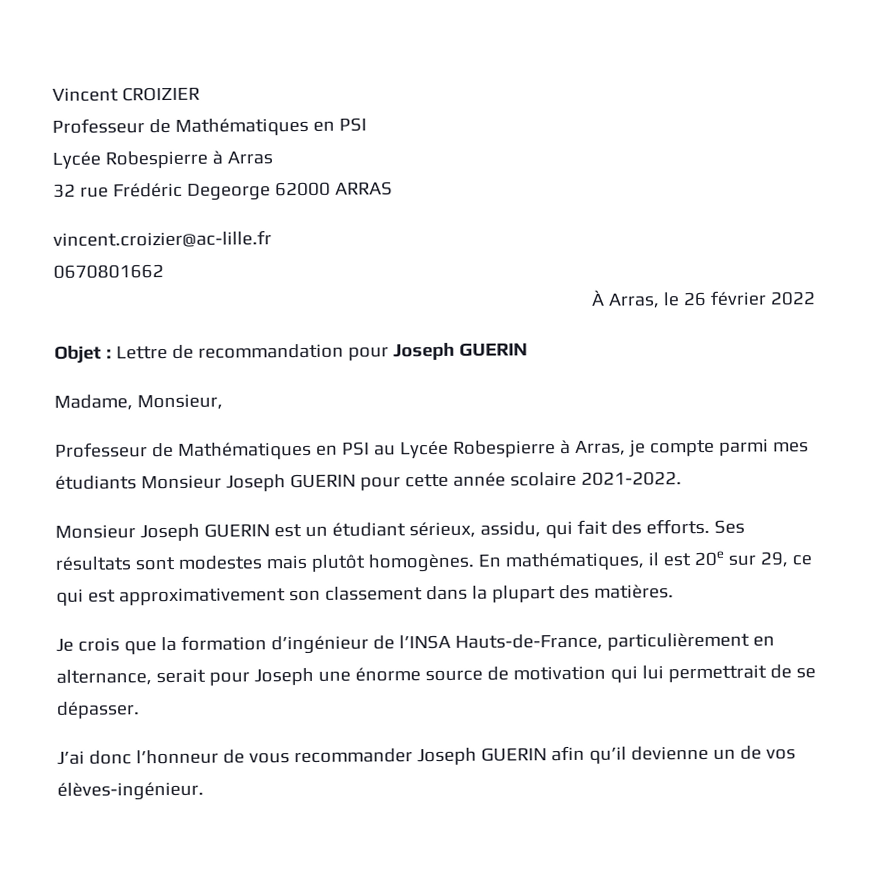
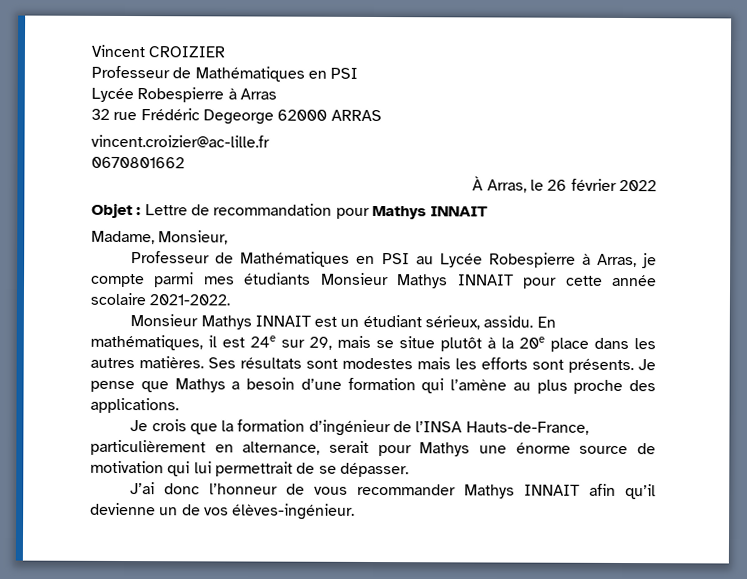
- Objet : Lettre de recommandation pour Joseph GUERIN
+ Objet : Lettre de recommandation pour Mathys INNAIT
- Professeur de Mathématiques en PSI au Lycée Robespierre à Arras, je compte parmi mes étudiants Monsieur Joseph GUERIN pour cette année scolaire 2021-2022.
+ Professeur de Mathématiques en PSI au Lycée Robespierre à Arras, je compte parmi mes étudiants Monsieur Mathys INNAIT pour cette année scolaire 2021-2022.
- Monsieur Joseph GUERIN est un étudiant sérieux, assidu, qui fait des efforts.
+ Monsieur Mathys INNAIT est un étudiant sérieux, assidu. En mathématiques, il est 24e sur 29, mais se situe plutôt à la 20e place dans les autres matières.
- Ses résultats sont modestes mais plutôt homogènes. En mathématiques, il est 20e sur 29, ce qui est approximativement son classement dans la plupart des matières.
+ Ses résultats sont modestes mais les efforts sont présents. Je pense que Mathys a besoin d’une formation qui l’amène au plus proche des applications.
- Je crois que la formation d’ingénieur de l’INSA Hauts-de-France, particulièrement en alternance, serait pour Joseph une énorme source de motivation qui lui permettrait de se dépasser.
+ Je crois que la formation d’ingénieur de l’INSA Hauts-de-France, particulièrement en alternance, serait pour Mathys une énorme source de motivation qui lui permettrait de se dépasser.
- J’ai donc l’honneur de vous recommander Joseph GUERIN afin qu’il devienne un de vos élèves-ingénieur.
+ J’ai donc l’honneur de vous recommander Mathys INNAIT afin qu’il devienne un de vos élèves-ingénieur.

